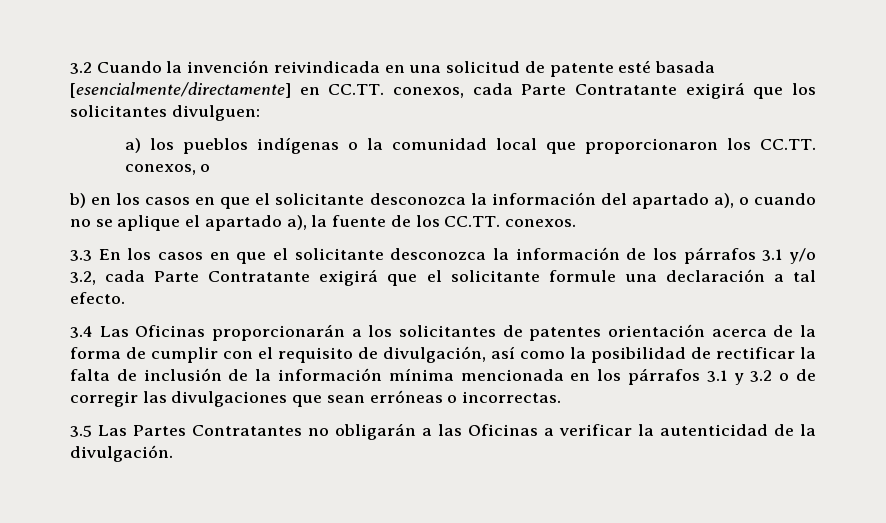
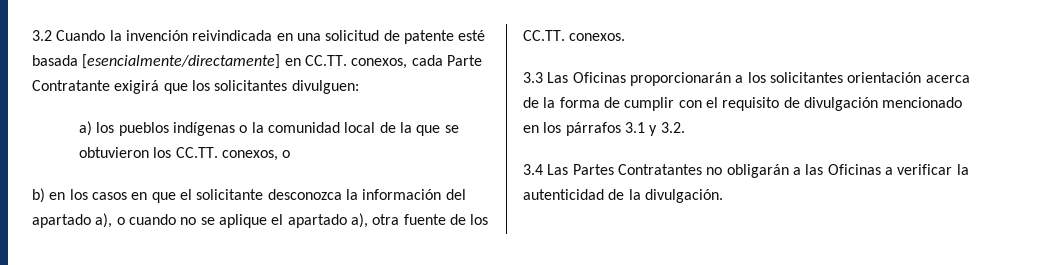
- a) los pueblos indígenas o la comunidad local que proporcionaron los CC.TT. conexos, o
+ a) los pueblos indígenas o la comunidad local de la que se obtuvieron los CC.TT. conexos, o
- b) en los casos en que el solicitante desconozca la información del apartado a), o cuando no se aplique el apartado a), la fuente de los CC.TT. conexos.
+ b) en los casos en que el solicitante desconozca la información del apartado a), o cuando no se aplique el apartado a), otra fuente de los CC.TT. conexos.
- 3.3 En los casos en que el solicitante desconozca la información de los párrafos 3.1 y/o 3.2, cada Parte Contratante exigirá que el solicitante formule una declaración a tal efecto.
- 3.4 Las Oficinas proporcionarán a los solicitantes de patentes orientación acerca de la forma de cumplir con el requisito de divulgación, así como la posibilidad de rectificar la falta de inclusión de la información mínima mencionada en los párrafos 3.1 y 3.2 o de corregir las divulgaciones que sean erróneas o incorrectas.
- 3.5 Las Partes Contratantes no obligarán a las Oficinas a verificar la autenticidad de la divulgación.
+ 3.3 Las Oficinas proporcionarán a los solicitantes orientación acerca de la forma de cumplir con el requisito de divulgación mencionado en los párrafos 3.1 y 3.2.
+ 3.4 Las Partes Contratantes no obligarán a las Oficinas a verificar la autenticidad de la divulgación.

